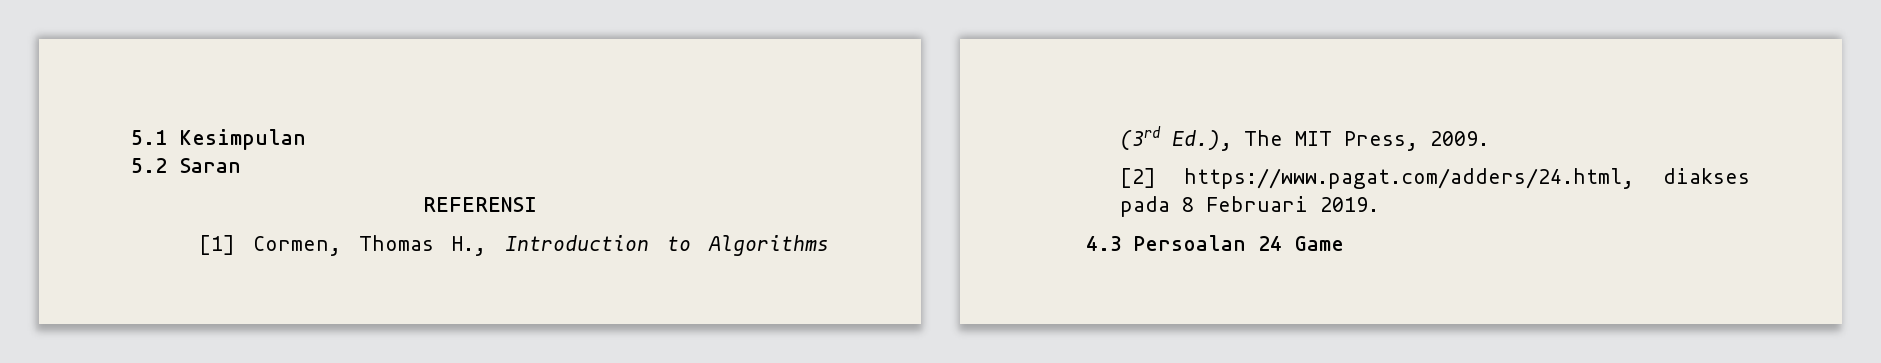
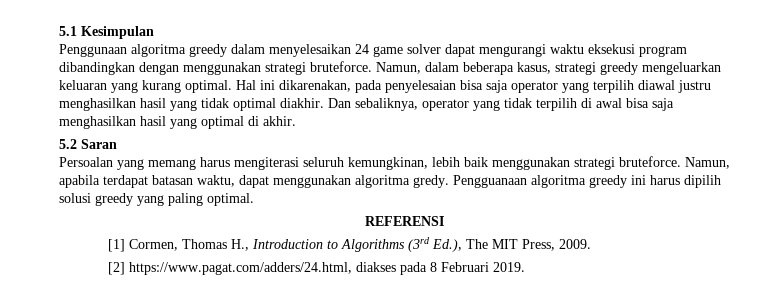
+ Penggunaan algoritma greedy dalam menyelesaikan 24 game solver dapat mengurangi waktu eksekusi program dibandingkan dengan menggunakan strategi bruteforce. Namun, dalam beberapa kasus, strategi greedy mengeluarkan keluaran yang kurang optimal. Hal ini dikarenakan, pada penyelesaian bisa saja operator yang terpilih diawal justru menghasilkan hasil yang tidak optimal diakhir. Dan sebaliknya, operator yang tidak terpilih di awal bisa saja menghasilkan hasil yang optimal di akhir.
  5.2 Saran
+ Persoalan yang memang harus mengiterasi seluruh kemungkinan, lebih baik menggunakan strategi bruteforce. Namun, apabila terdapat batasan waktu, dapat menggunakan algoritma gredy. Pengguanaan algoritma greedy ini harus dipilih solusi greedy yang paling optimal.
- 4.3 Persoalan 24 Game

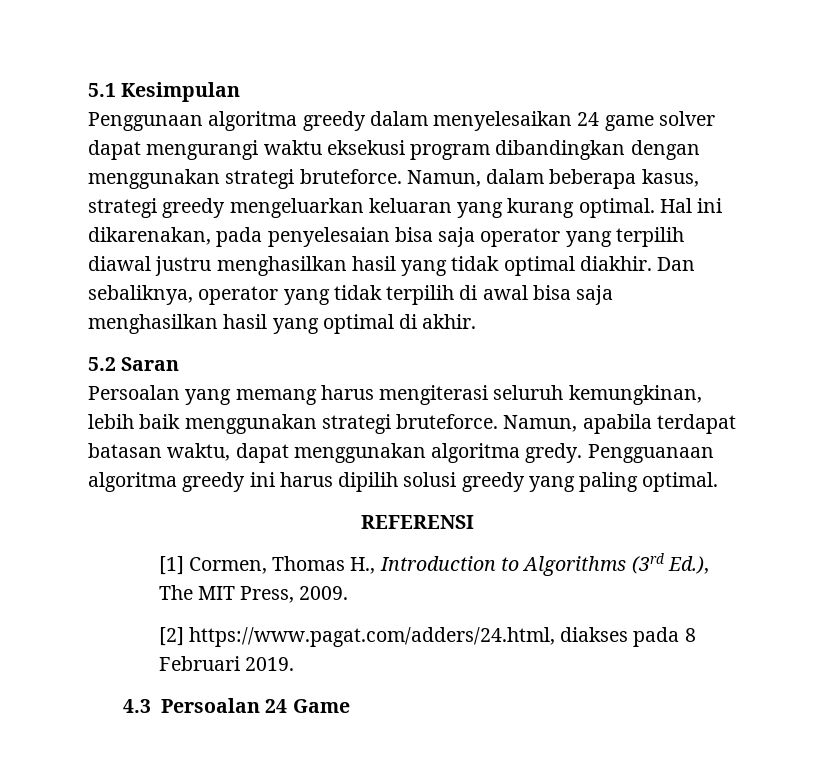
+ 4.3 Persoalan 24 Game

